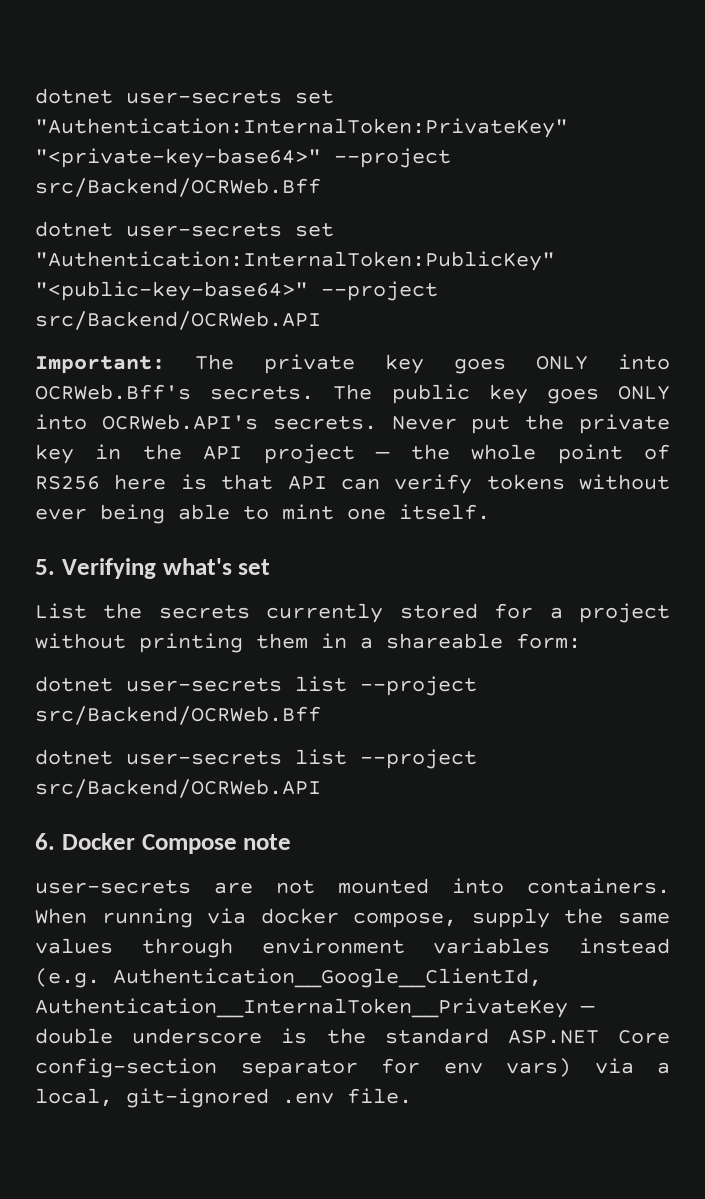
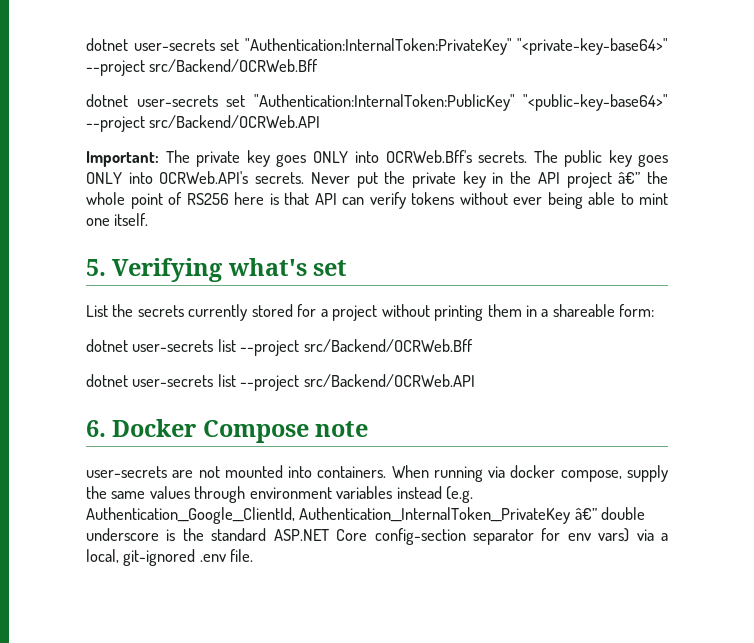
- Never put the private key in the API project — the whole point of RS256 here is that API can verify tokens without ever being able to mint one itself.
+ Never put the private key in the API project â€” the whole point of RS256 here is that API can verify tokens without ever being able to mint one itself.
- When running via docker compose, supply the same values through environment variables instead (e.g. Authentication__Google__ClientId, Authentication__InternalToken__PrivateKey — double underscore is the standard ASP.NET Core config-section separator for env vars) via a local, git-ignored .env file.
+ When running via docker compose, supply the same values through environment variables instead (e.g. Authentication__Google__ClientId, Authentication__InternalToken__PrivateKey â€” double underscore is the standard ASP.NET Core config-section separator for env vars) via a local, git-ignored .env file.

